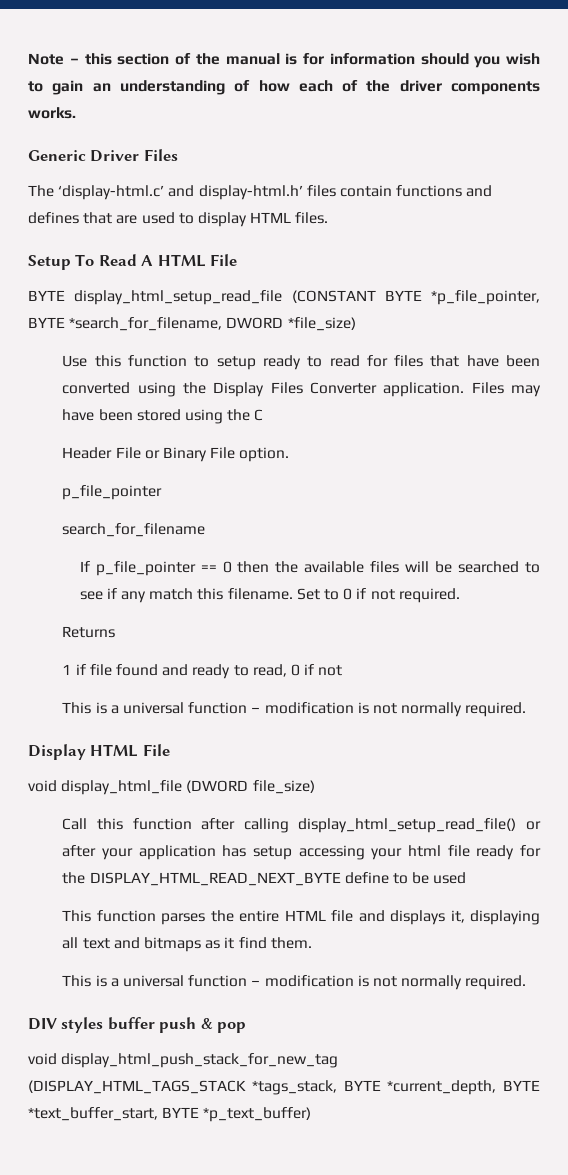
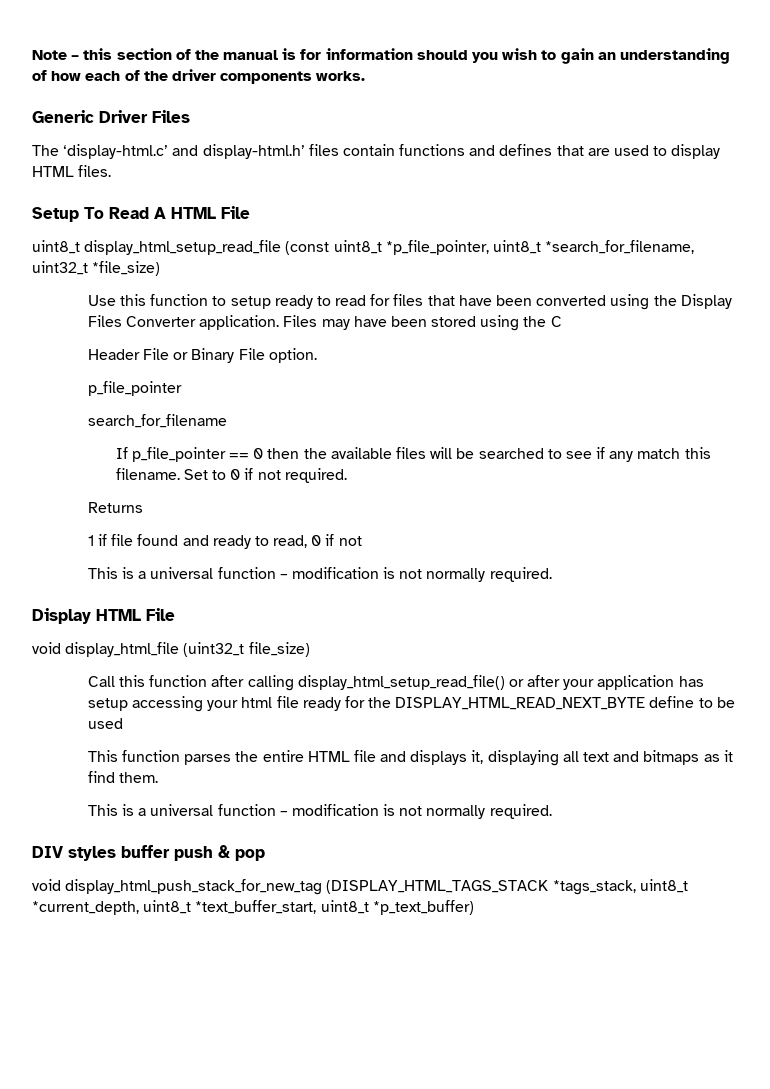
- BYTE display_html_setup_read_file (CONSTANT BYTE *p_file_pointer, BYTE *search_for_filename, DWORD *file_size)
+ uint8_t display_html_setup_read_file (const uint8_t *p_file_pointer, uint8_t *search_for_filename, uint32_t *file_size)
- void display_html_file (DWORD file_size)
+ void display_html_file (uint32_t file_size)
- void display_html_push_stack_for_new_tag (DISPLAY_HTML_TAGS_STACK *tags_stack, BYTE *current_depth, BYTE *text_buffer_start, BYTE *p_text_buffer)
+ void display_html_push_stack_for_new_tag (DISPLAY_HTML_TAGS_STACK *tags_stack, uint8_t *current_depth, uint8_t *text_buffer_start, uint8_t *p_text_buffer)

